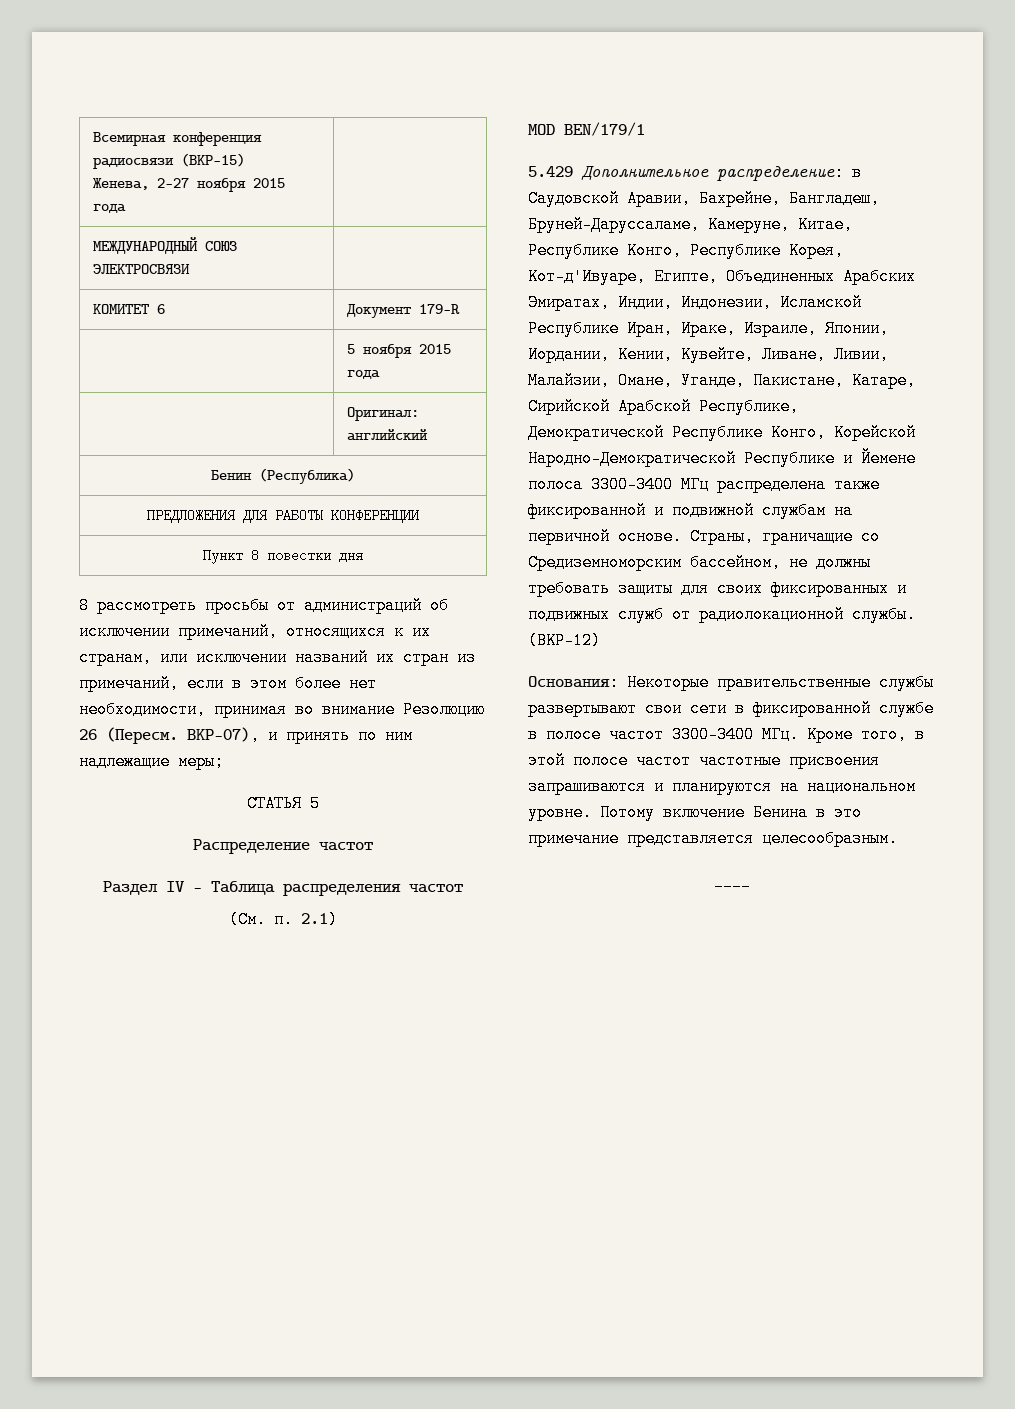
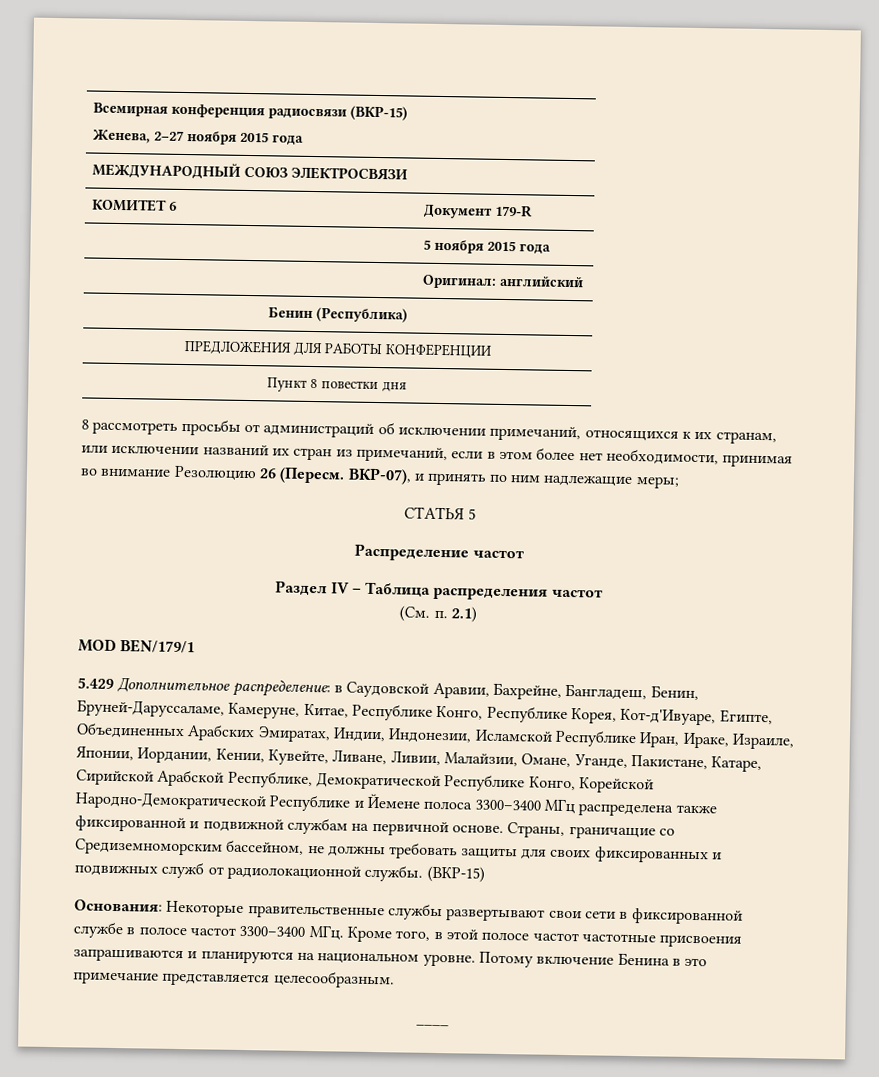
- в Саудовской Аравии, Бахрейне, Бангладеш, Бруней-Даруссаламе, Камеруне, Китае, Республике Конго, Республике Корея, Кот-д'Ивуаре, Египте, Объединенных Арабских Эмиратах, Индии, Индонезии, Исламской Республике Иран, Ираке, Израиле, Японии, Иордании, Кении, Кувейте, Ливане, Ливии, Малайзии, Омане, Уганде, Пакистане, Катаре, Сирийской Арабской Республике, Демократической Республике Конго, Корейской Народно-Демократической Республике и Йемене полоса 3300–3400 МГц распределена также фиксированной и подвижной службам на первичной основе.
+ в Саудовской Аравии, Бахрейне, Бангладеш, Бенин, Бруней-Даруссаламе, Камеруне, Китае, Республике Конго, Республике Корея, Кот-д'Ивуаре, Египте, Объединенных Арабских Эмиратах, Индии, Индонезии, Исламской Республике Иран, Ираке, Израиле, Японии, Иордании, Кении, Кувейте, Ливане, Ливии, Малайзии, Омане, Уганде, Пакистане, Катаре, Сирийской Арабской Республике, Демократической Республике Конго, Корейской Народно-Демократической Республике и Йемене полоса 3300–3400 МГц распределена также фиксированной и подвижной службам на первичной основе.
- Страны, граничащие со Средиземноморским бассейном, не должны требовать защиты для своих фиксированных и подвижных служб от радиолокационной службы. (ВКР-12)
+ Страны, граничащие со Средиземноморским бассейном, не должны требовать защиты для своих фиксированных и подвижных служб от радиолокационной службы. (ВКР-15)

